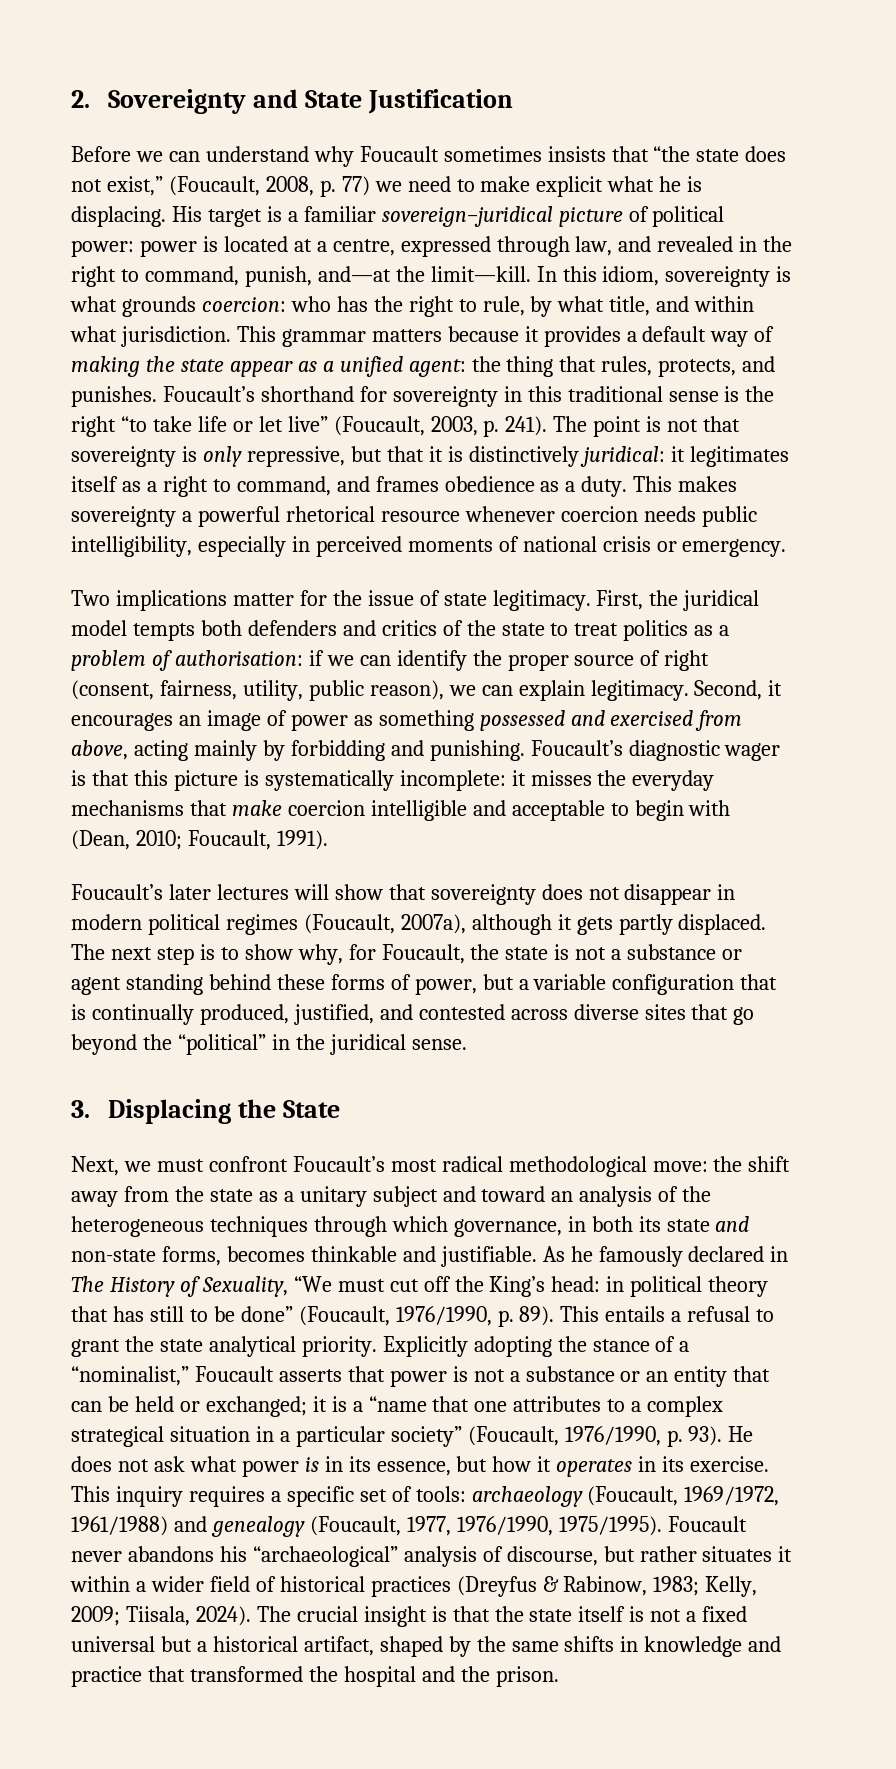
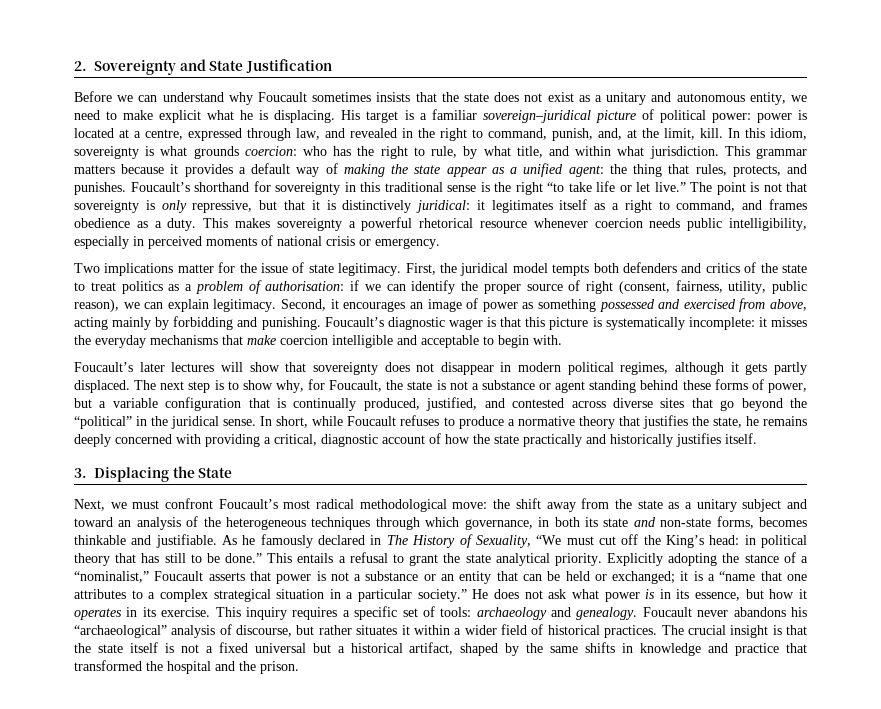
- Before we can understand why Foucault sometimes insists that “the state does not exist,” (Foucault, 2008, p. 77) we need to make explicit what he is displacing.
+ Before we can understand why Foucault sometimes insists that the state does not exist as a unitary and autonomous entity, we need to make explicit what he is displacing.
- His target is a familiar sovereign–juridical picture of political power: power is located at a centre, expressed through law, and revealed in the right to command, punish, and—at the limit—kill.
+ His target is a familiar sovereign–juridical picture of political power: power is located at a centre, expressed through law, and revealed in the right to command, punish, and, at the limit, kill.
- Foucault’s shorthand for sovereignty in this traditional sense is the right “to take life or let live” (Foucault, 2003, p. 241).
+ Foucault’s shorthand for sovereignty in this traditional sense is the right “to take life or let live.”
- Foucault’s diagnostic wager is that this picture is systematically incomplete: it misses the everyday mechanisms that make coercion intelligible and acceptable to begin with (Dean, 2010; Foucault, 1991).
+ Foucault’s diagnostic wager is that this picture is systematically incomplete: it misses the everyday mechanisms that make coercion intelligible and acceptable to begin with.
- Foucault’s later lectures will show that sovereignty does not disappear in modern political regimes (Foucault, 2007a), although it gets partly displaced.
+ Foucault’s later lectures will show that sovereignty does not disappear in modern political regimes, although it gets partly displaced.
+ In short, while Foucault refuses to produce a normative theory that justifies the state, he remains deeply concerned with providing a critical, diagnostic account of how the state practically and historically justifies itself.
- As he famously declared in The History of Sexuality, “We must cut off the King’s head: in political theory that has still to be done” (Foucault, 1976/1990, p. 89).
+ As he famously declared in The History of Sexuality, “We must cut off the King’s head: in political theory that has still to be done.”
- Explicitly adopting the stance of a “nominalist,” Foucault asserts that power is not a substance or an entity that can be held or exchanged; it is a “name that one attributes to a complex strategical situation in a particular society” (Foucault, 1976/1990, p. 93).
+ Explicitly adopting the stance of a “nominalist,” Foucault asserts that power is not a substance or an entity that can be held or exchanged; it is a “name that one attributes to a complex strategical situation in a particular society.”
- This inquiry requires a specific set of tools: archaeology (Foucault, 1969/1972, 1961/1988) and genealogy (Foucault, 1977, 1976/1990, 1975/1995).
+ This inquiry requires a specific set of tools: archaeology and genealogy.
- Foucault never abandons his “archaeological” analysis of discourse, but rather situates it within a wider field of historical practices (Dreyfus & Rabinow, 1983; Kelly, 2009; Tiisala, 2024).
+ Foucault never abandons his “archaeological” analysis of discourse, but rather situates it within a wider field of historical practices.

